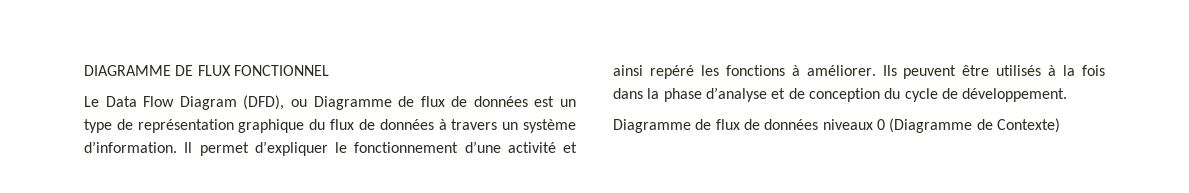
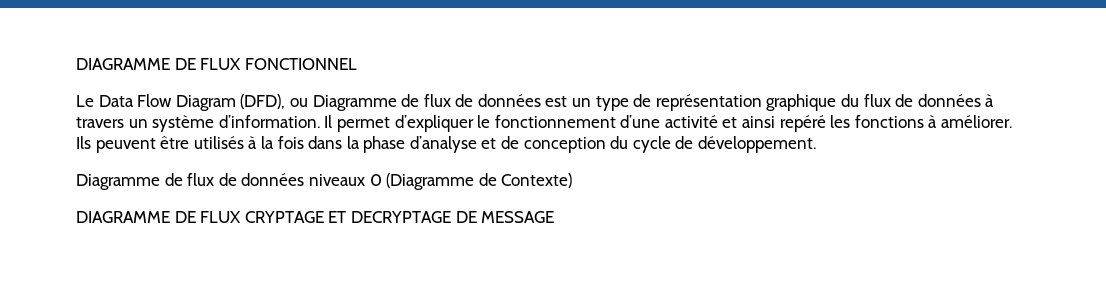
+ DIAGRAMME DE FLUX CRYPTAGE ET DECRYPTAGE DE MESSAGE

